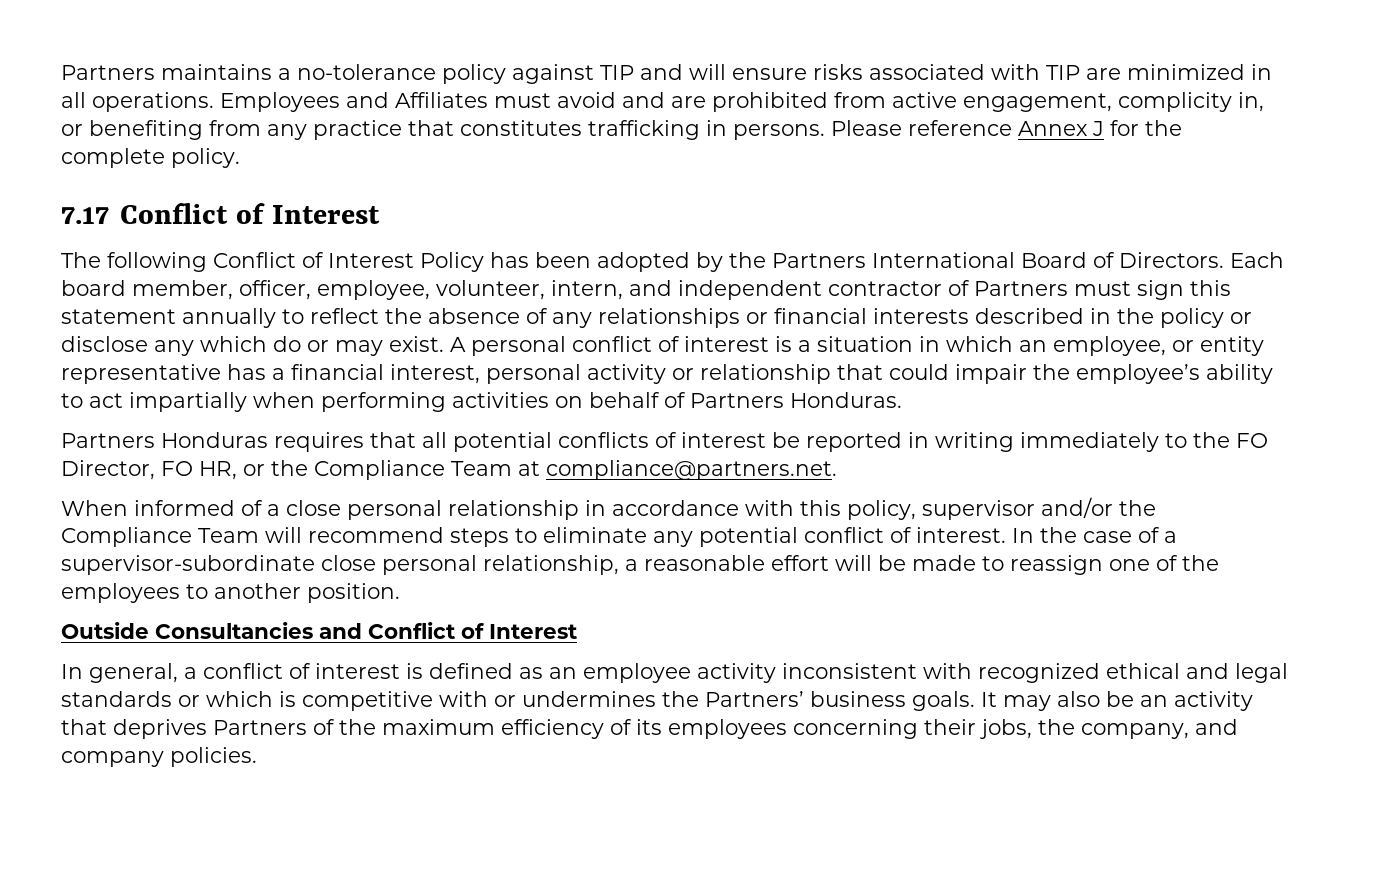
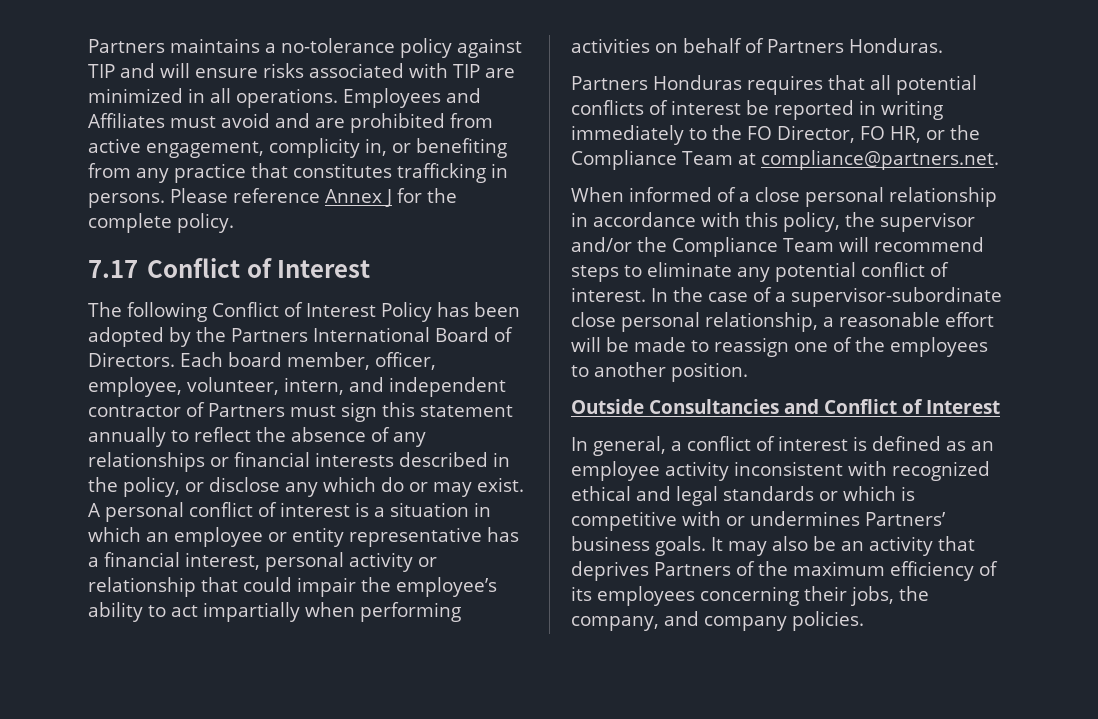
- Each board member, officer, employee, volunteer, intern, and independent contractor of Partners must sign this statement annually to reflect the absence of any relationships or financial interests described in the policy or disclose any which do or may exist.
+ Each board member, officer, employee, volunteer, intern, and independent contractor of Partners must sign this statement annually to reflect the absence of any relationships or financial interests described in the policy, or disclose any which do or may exist.
- A personal conflict of interest is a situation in which an employee, or entity representative has a financial interest, personal activity or relationship that could impair the employee’s ability to act impartially when performing activities on behalf of Partners Honduras.
+ A personal conflict of interest is a situation in which an employee or entity representative has a financial interest, personal activity or relationship that could impair the employee’s ability to act impartially when performing activities on behalf of Partners Honduras.
- When informed of a close personal relationship in accordance with this policy, supervisor and/or the Compliance Team will recommend steps to eliminate any potential conflict of interest.
+ When informed of a close personal relationship in accordance with this policy, the supervisor and/or the Compliance Team will recommend steps to eliminate any potential conflict of interest.
- In general, a conflict of interest is defined as an employee activity inconsistent with recognized ethical and legal standards or which is competitive with or undermines the Partners’ business goals.
+ In general, a conflict of interest is defined as an employee activity inconsistent with recognized ethical and legal standards or which is competitive with or undermines Partners’ business goals.

